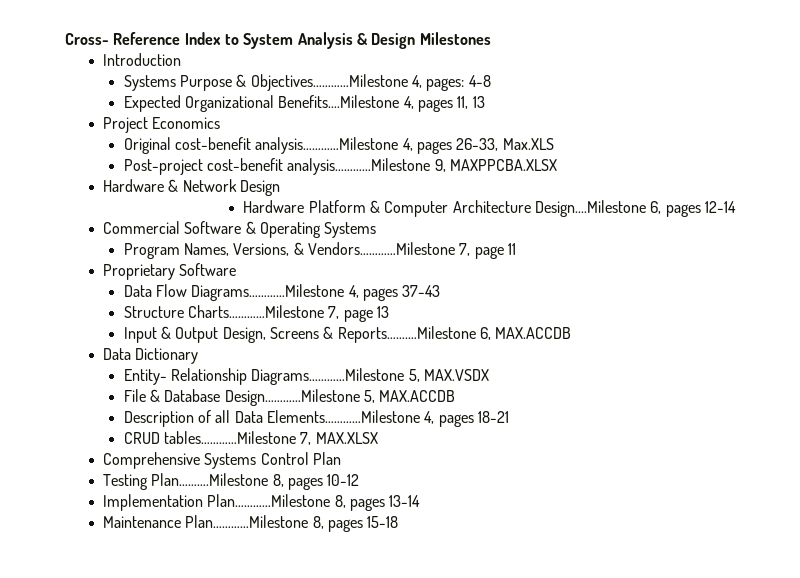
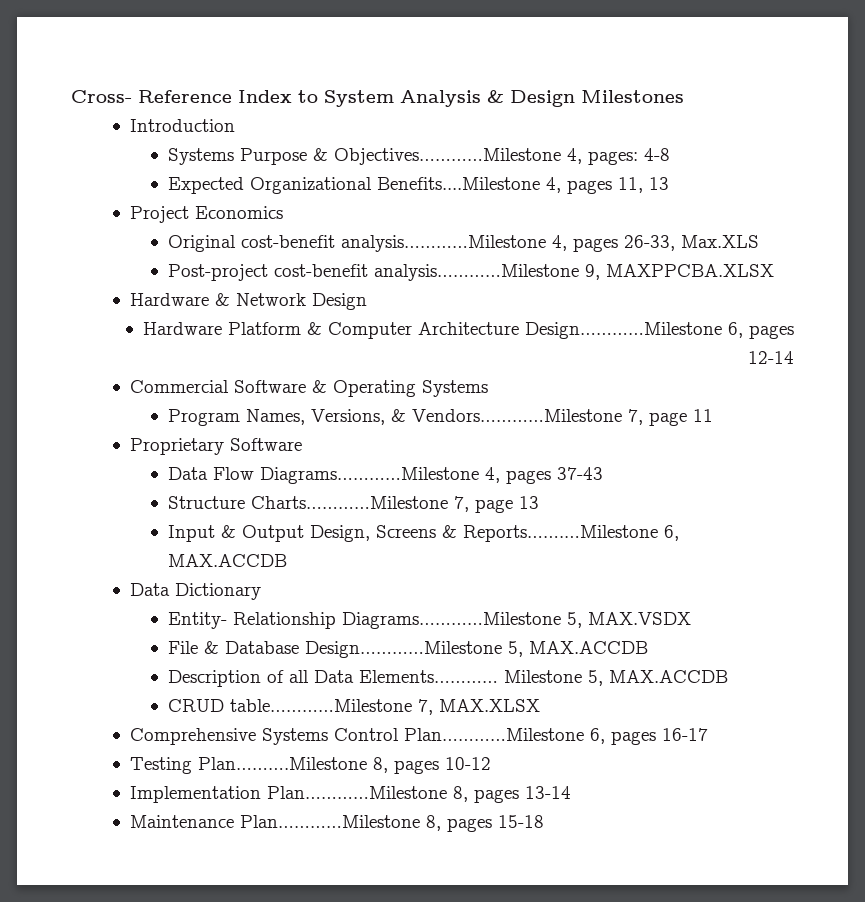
- Hardware Platform & Computer Architecture Design....Milestone 6, pages 12-14
+ Hardware Platform & Computer Architecture Design…………Milestone 6, pages 12-14
- Description of all Data Elements…………Milestone 4, pages 18-21
+ Description of all Data Elements………… Milestone 5, MAX.ACCDB
- CRUD tables…………Milestone 7, MAX.XLSX
+ CRUD table…………Milestone 7, MAX.XLSX
- Comprehensive Systems Control Plan
+ Comprehensive Systems Control Plan…………Milestone 6, pages 16-17

